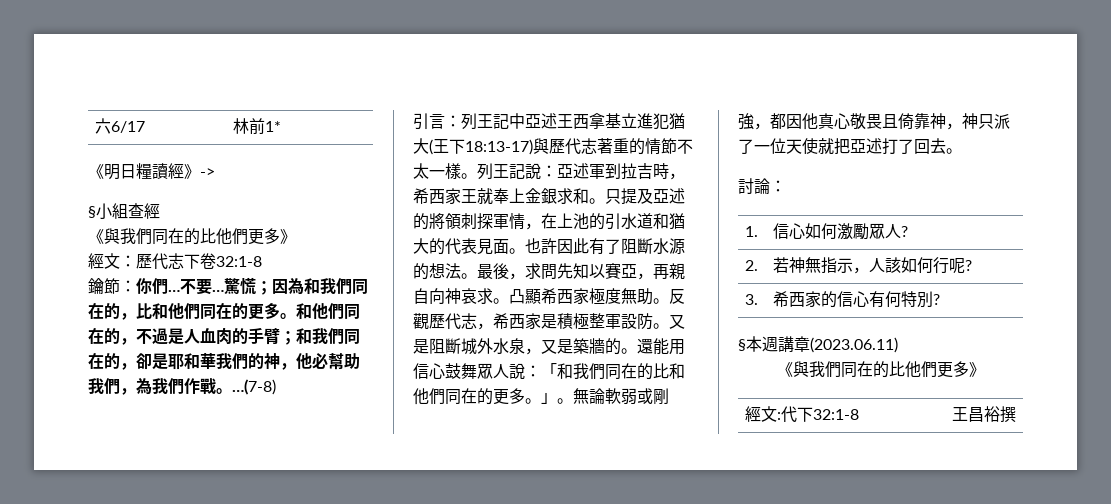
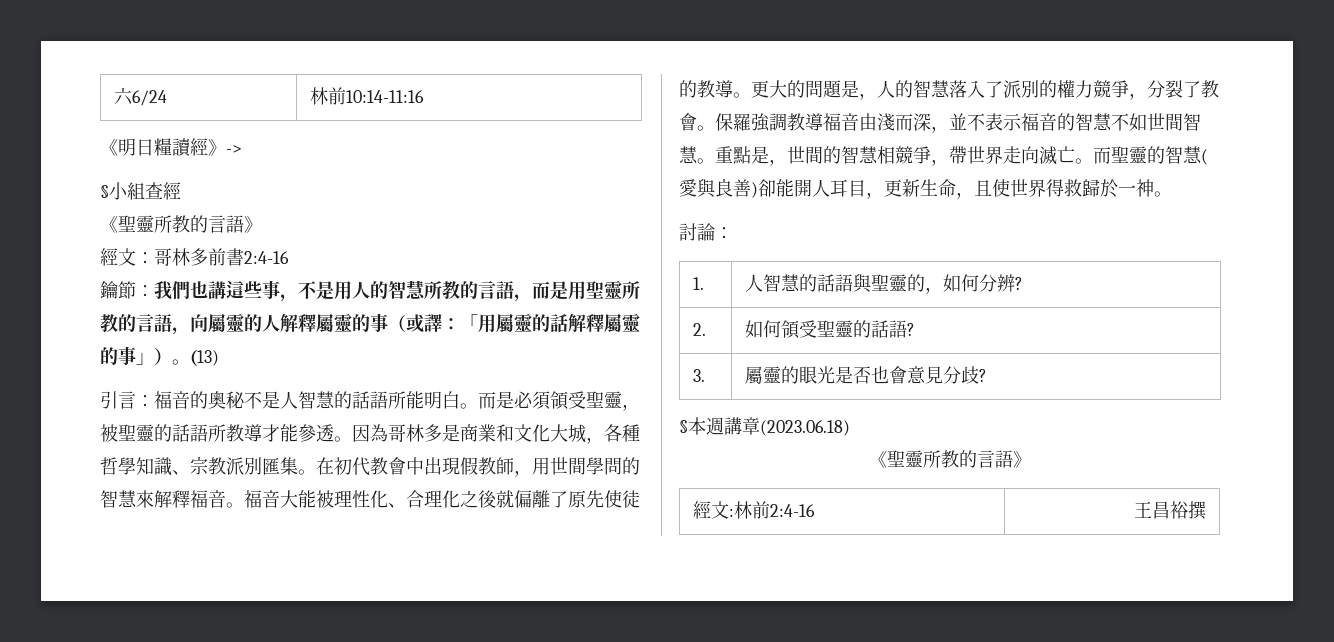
- 六6/17 | 林前1*
+ 六6/24 | 林前10:14-11:16
  §小組查經
- 《與我們同在的比他們更多》
- 經文：歷代志下卷32:1-8
- 鑰節：你們…不要…驚慌；因為和我們同在的，比和他們同在的更多。和他們同在的，不過是人血肉的手臂；和我們同在的，卻是耶和華我們的神，他必幫助我們，為我們作戰。…(7-8)
- 引言：列王記中亞述王西拿基立進犯猶大(王下18:13-17)與歷代志著重的情節不太一樣。列王記說：亞述軍到拉吉時，希西家王就奉上金銀求和。只提及亞述的將領刺探軍情，在上池的引水道和猶大的代表見面。也許因此有了阻斷水源的想法。最後，求問先知以賽亞，再親自向神哀求。凸顯希西家極度無助。反觀歷代志，希西家是積極整軍設防。又是阻斷城外水泉，又是築牆的。還能用信心鼓舞眾人說：「和我們同在的比和他們同在的更多。」。無論軟弱或剛強，都因他真心敬畏且倚靠神，神只派了一位天使就把亞述打了回去。
+ 《聖靈所教的言語》
+ 經文：哥林多前書2:4-16
+ 鑰節：我們也講這些事，不是用人的智慧所教的言語，而是用聖靈所教的言語，向屬靈的人解釋屬靈的事（或譯：「用屬靈的話解釋屬靈的事」）。(13)
+ 引言：福音的奧秘不是人智慧的話語所能明白。而是必須領受聖靈，被聖靈的話語所教導才能參透。因為哥林多是商業和文化大城，各種哲學知識、宗教派別匯集。在初代教會中出現假教師，用世間學問的智慧來解釋福音。福音大能被理性化、合理化之後就偏離了原先使徒的教導。更大的問題是，人的智慧落入了派別的權力競爭，分裂了教會。保羅強調教導福音由淺而深，並不表示福音的智慧不如世間智慧。重點是，世間的智慧相競爭，帶世界走向滅亡。而聖靈的智慧(愛與良善)卻能開人耳目，更新生命，且使世界得救歸於一神。
  討論：
- 1. | 信心如何激勵眾人?
- 2. | 若神無指示，人該如何行呢?
- 3. | 希西家的信心有何特別?
+ 1. | 人智慧的話語與聖靈的，如何分辨?
+ 2. | 如何領受聖靈的話語?
+ 3. | 屬靈的眼光是否也會意見分歧?
- §本週講章(2023.06.11)
- 《與我們同在的比他們更多》
- 經文:代下32:1-8 | 王昌裕撰
+ §本週講章(2023.06.18)
+ 《聖靈所教的言語》
+ 經文:林前2:4-16 | 王昌裕撰

